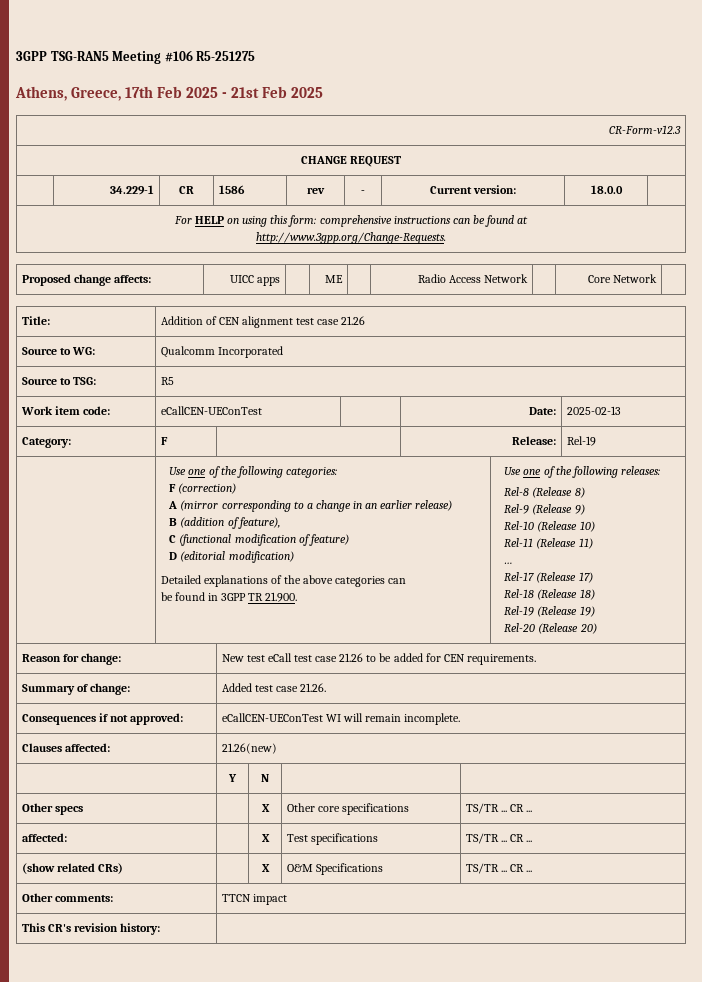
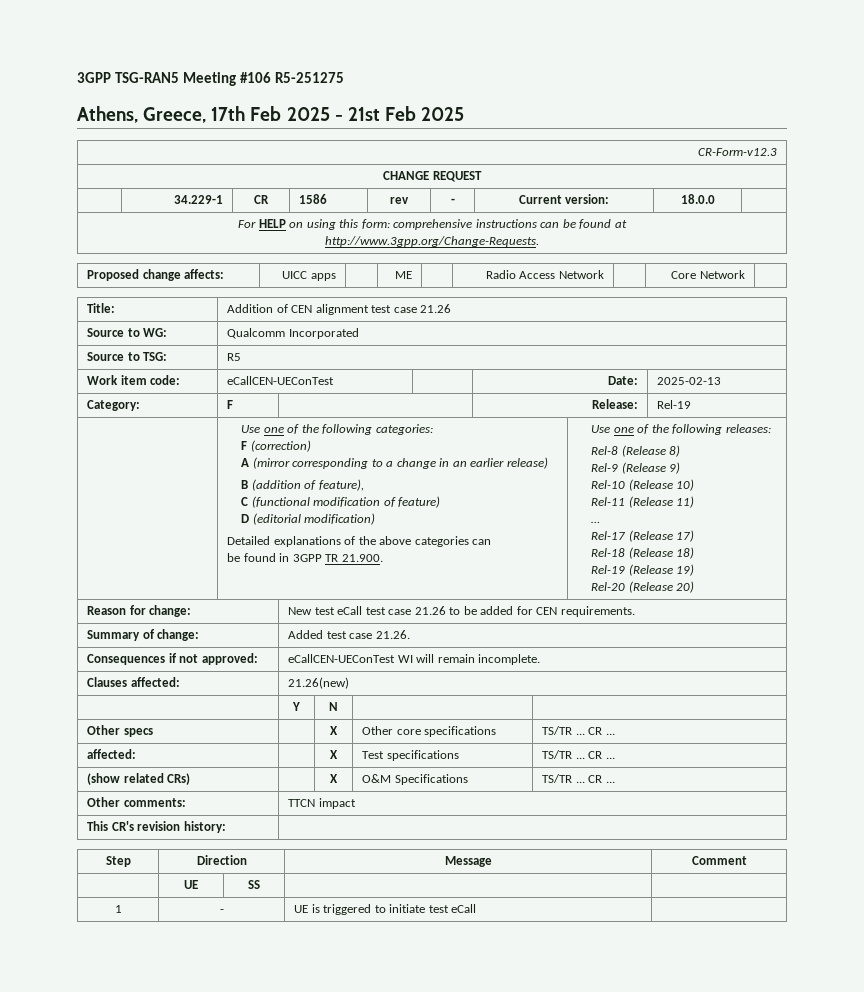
+ Step | Direction | Message | Comment
+ | UE | SS | |
+ 1 | - | UE is triggered to initiate test eCall |

